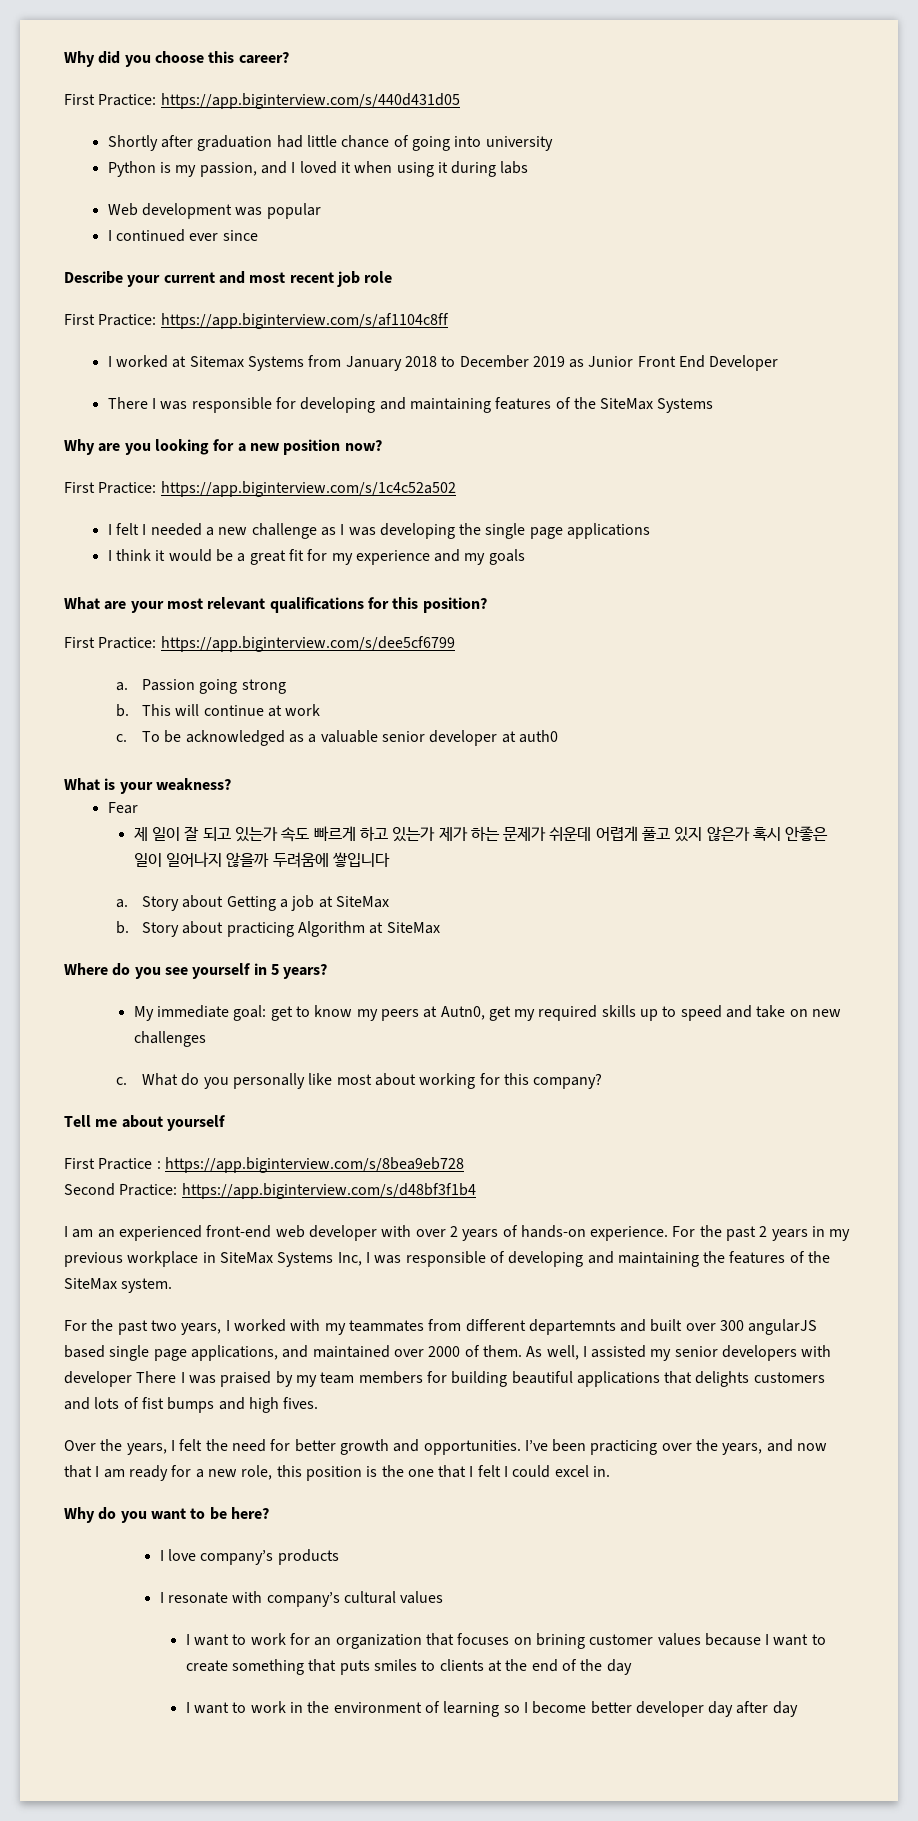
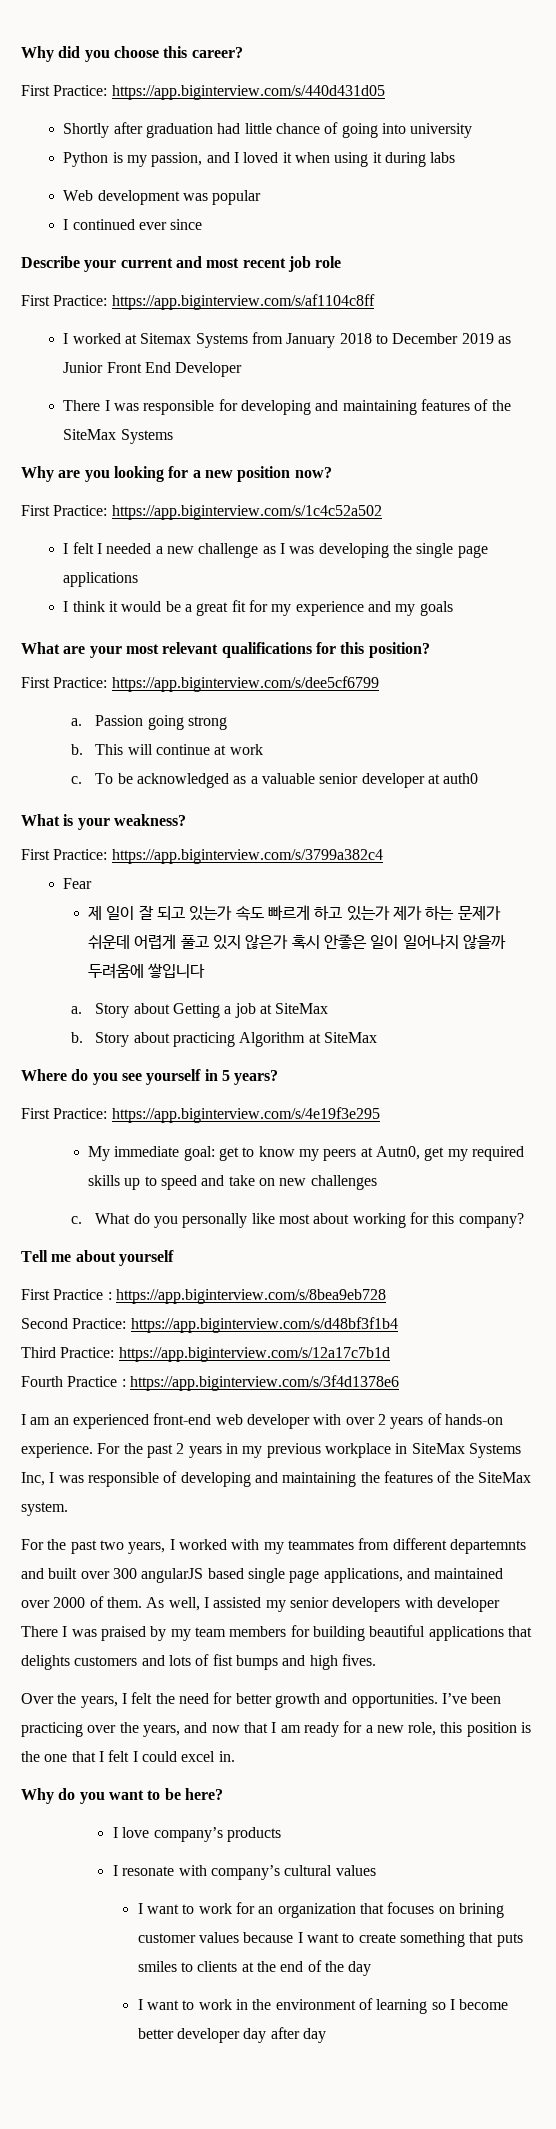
+ First Practice: https://app.biginterview.com/s/3799a382c4
+ First Practice: https://app.biginterview.com/s/4e19f3e295
+ Third Practice: https://app.biginterview.com/s/12a17c7b1d
+ Fourth Practice : https://app.biginterview.com/s/3f4d1378e6

